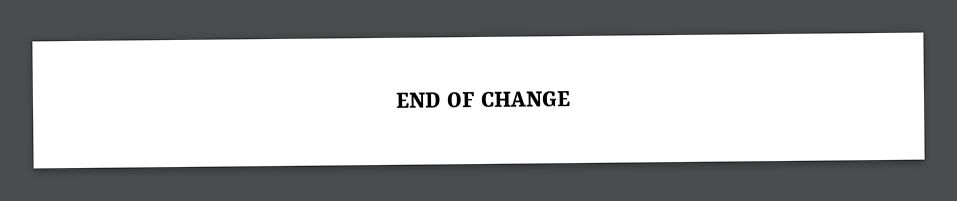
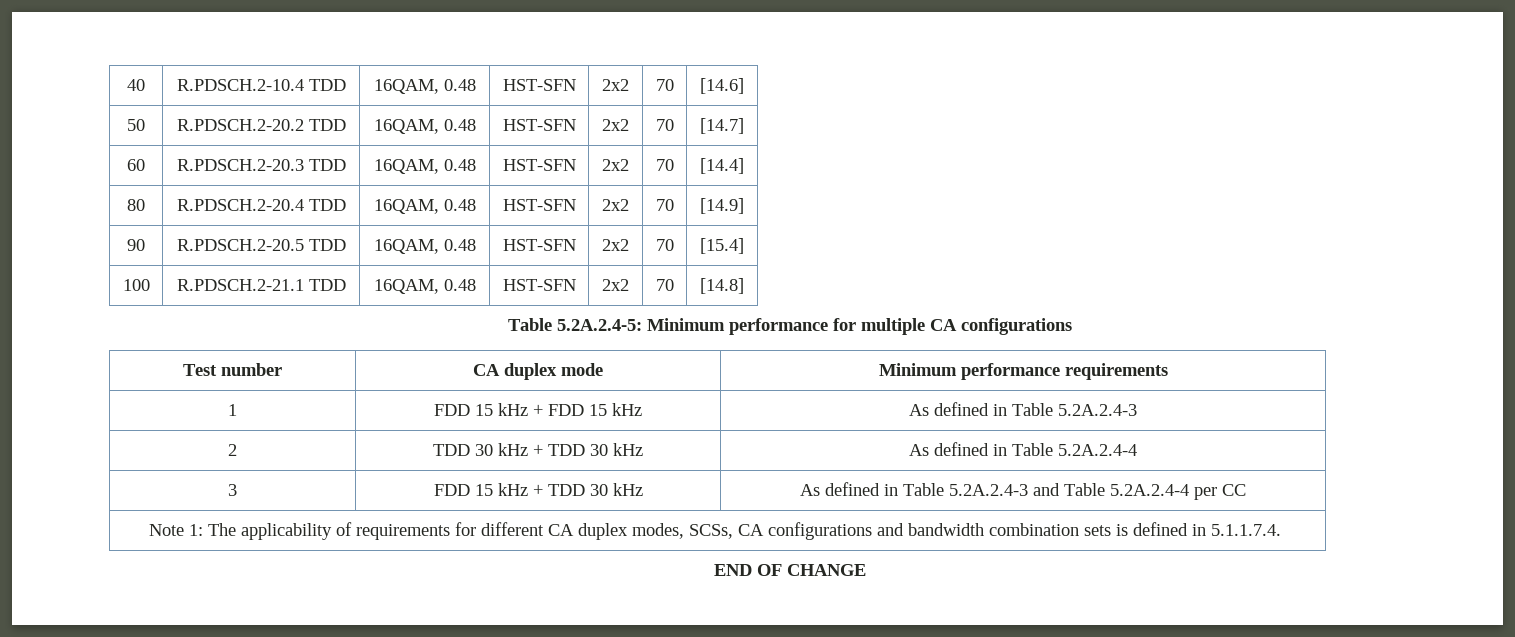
+ 40 | R.PDSCH.2-10.4 TDD | 16QAM, 0.48 | HST-SFN | 2x2 | 70 | [14.6]
+ 50 | R.PDSCH.2-20.2 TDD | 16QAM, 0.48 | HST-SFN | 2x2 | 70 | [14.7]
+ 60 | R.PDSCH.2-20.3 TDD | 16QAM, 0.48 | HST-SFN | 2x2 | 70 | [14.4]
+ 80 | R.PDSCH.2-20.4 TDD | 16QAM, 0.48 | HST-SFN | 2x2 | 70 | [14.9]
+ 90 | R.PDSCH.2-20.5 TDD | 16QAM, 0.48 | HST-SFN | 2x2 | 70 | [15.4]
+ 100 | R.PDSCH.2-21.1 TDD | 16QAM, 0.48 | HST-SFN | 2x2 | 70 | [14.8]
+ Table 5.2A.2.4-5: Minimum performance for multiple CA configurations
+ Test number | CA duplex mode | Minimum performance requirements
+ 1 | FDD 15 kHz + FDD 15 kHz | As defined in Table 5.2A.2.4-3
+ 2 | TDD 30 kHz + TDD 30 kHz | As defined in Table 5.2A.2.4-4
+ 3 | FDD 15 kHz + TDD 30 kHz | As defined in Table 5.2A.2.4-3 and Table 5.2A.2.4-4 per CC
+ Note 1: The applicability of requirements for different CA duplex modes, SCSs, CA configurations and bandwidth combination sets is defined in 5.1.1.7.4.

